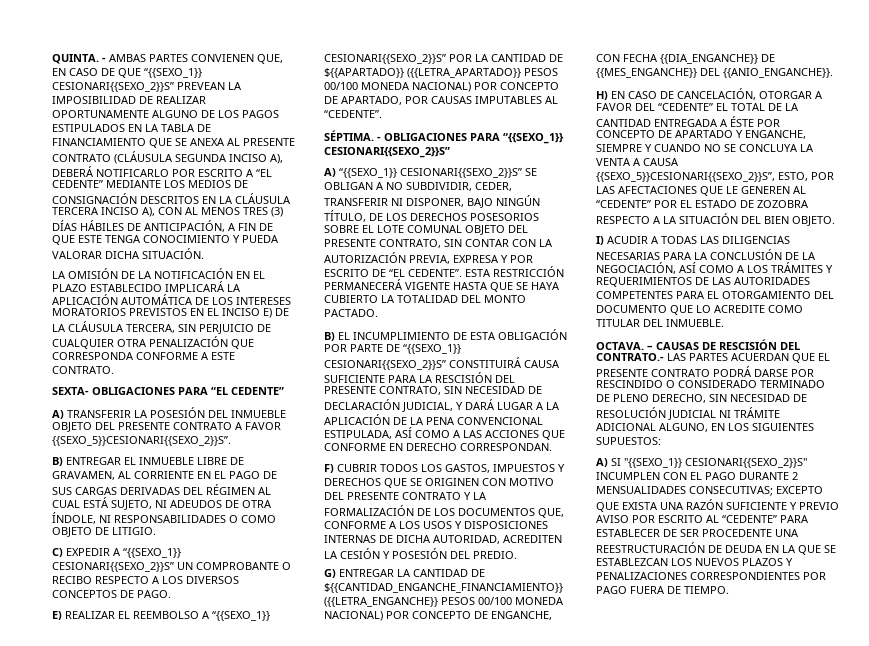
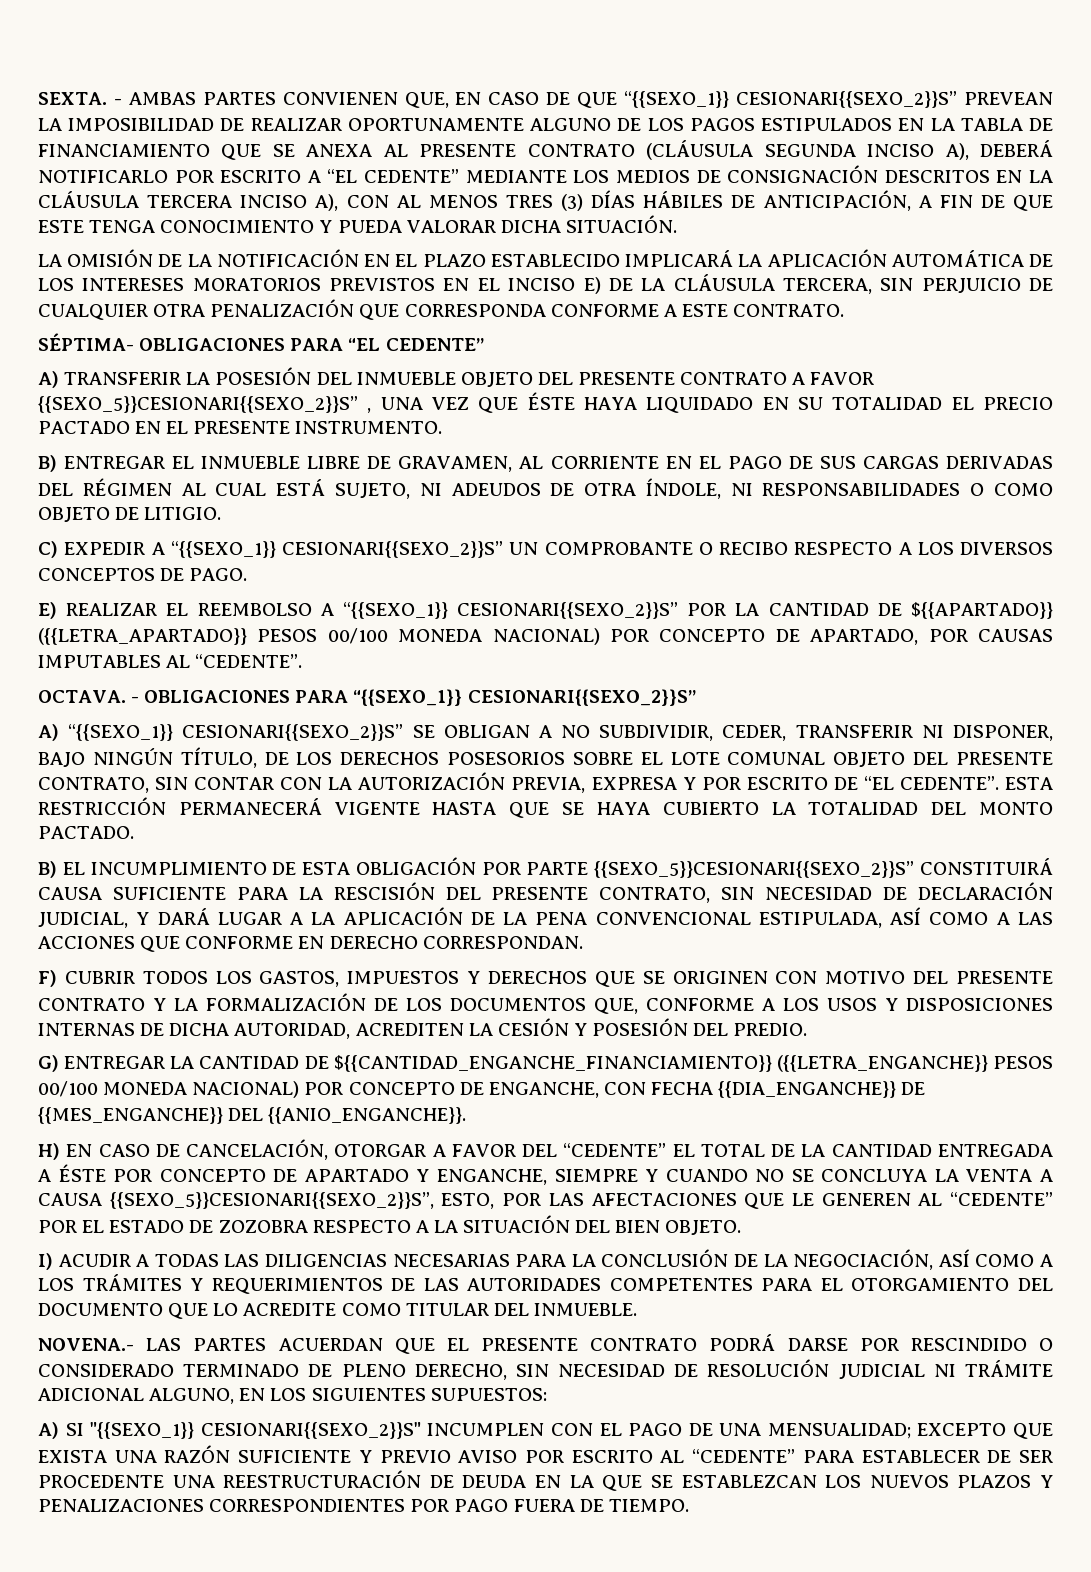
- QUINTA.
+ SEXTA.
- SEXTA- OBLIGACIONES PARA “EL CEDENTE”
+ SÉPTIMA- OBLIGACIONES PARA “EL CEDENTE”
- A) TRANSFERIR LA POSESIÓN DEL INMUEBLE OBJETO DEL PRESENTE CONTRATO A FAVOR {{SEXO_5}}CESIONARI{{SEXO_2}}S”.
+ A) TRANSFERIR LA POSESIÓN DEL INMUEBLE OBJETO DEL PRESENTE CONTRATO A FAVOR {{SEXO_5}}CESIONARI{{SEXO_2}}S” , UNA VEZ QUE ÉSTE HAYA LIQUIDADO EN SU TOTALIDAD EL PRECIO PACTADO EN EL PRESENTE INSTRUMENTO.
- SÉPTIMA.
+ OCTAVA.
- B) EL INCUMPLIMIENTO DE ESTA OBLIGACIÓN POR PARTE DE “{{SEXO_1}} CESIONARI{{SEXO_2}}S” CONSTITUIRÁ CAUSA SUFICIENTE PARA LA RESCISIÓN DEL PRESENTE CONTRATO, SIN NECESIDAD DE DECLARACIÓN JUDICIAL, Y DARÁ LUGAR A LA APLICACIÓN DE LA PENA CONVENCIONAL ESTIPULADA, ASÍ COMO A LAS ACCIONES QUE CONFORME EN DERECHO CORRESPONDAN.
+ B) EL INCUMPLIMIENTO DE ESTA OBLIGACIÓN POR PARTE {{SEXO_5}}CESIONARI{{SEXO_2}}S” CONSTITUIRÁ CAUSA SUFICIENTE PARA LA RESCISIÓN DEL PRESENTE CONTRATO, SIN NECESIDAD DE DECLARACIÓN JUDICIAL, Y DARÁ LUGAR A LA APLICACIÓN DE LA PENA CONVENCIONAL ESTIPULADA, ASÍ COMO A LAS ACCIONES QUE CONFORME EN DERECHO CORRESPONDAN.
- OCTAVA. – CAUSAS DE RESCISIÓN DEL CONTRATO.- LAS PARTES ACUERDAN QUE EL PRESENTE CONTRATO PODRÁ DARSE POR RESCINDIDO O CONSIDERADO TERMINADO DE PLENO DERECHO, SIN NECESIDAD DE RESOLUCIÓN JUDICIAL NI TRÁMITE ADICIONAL ALGUNO, EN LOS SIGUIENTES SUPUESTOS:
+ NOVENA.- LAS PARTES ACUERDAN QUE EL PRESENTE CONTRATO PODRÁ DARSE POR RESCINDIDO O CONSIDERADO TERMINADO DE PLENO DERECHO, SIN NECESIDAD DE RESOLUCIÓN JUDICIAL NI TRÁMITE ADICIONAL ALGUNO, EN LOS SIGUIENTES SUPUESTOS:
- A) SI "{{SEXO_1}} CESIONARI{{SEXO_2}}S" INCUMPLEN CON EL PAGO DURANTE 2 MENSUALIDADES CONSECUTIVAS; EXCEPTO QUE EXISTA UNA RAZÓN SUFICIENTE Y PREVIO AVISO POR ESCRITO AL “CEDENTE” PARA ESTABLECER DE SER PROCEDENTE UNA REESTRUCTURACIÓN DE DEUDA EN LA QUE SE ESTABLEZCAN LOS NUEVOS PLAZOS Y PENALIZACIONES CORRESPONDIENTES POR PAGO FUERA DE TIEMPO.
+ A) SI "{{SEXO_1}} CESIONARI{{SEXO_2}}S" INCUMPLEN CON EL PAGO DE UNA MENSUALIDAD; EXCEPTO QUE EXISTA UNA RAZÓN SUFICIENTE Y PREVIO AVISO POR ESCRITO AL “CEDENTE” PARA ESTABLECER DE SER PROCEDENTE UNA REESTRUCTURACIÓN DE DEUDA EN LA QUE SE ESTABLEZCAN LOS NUEVOS PLAZOS Y PENALIZACIONES CORRESPONDIENTES POR PAGO FUERA DE TIEMPO.

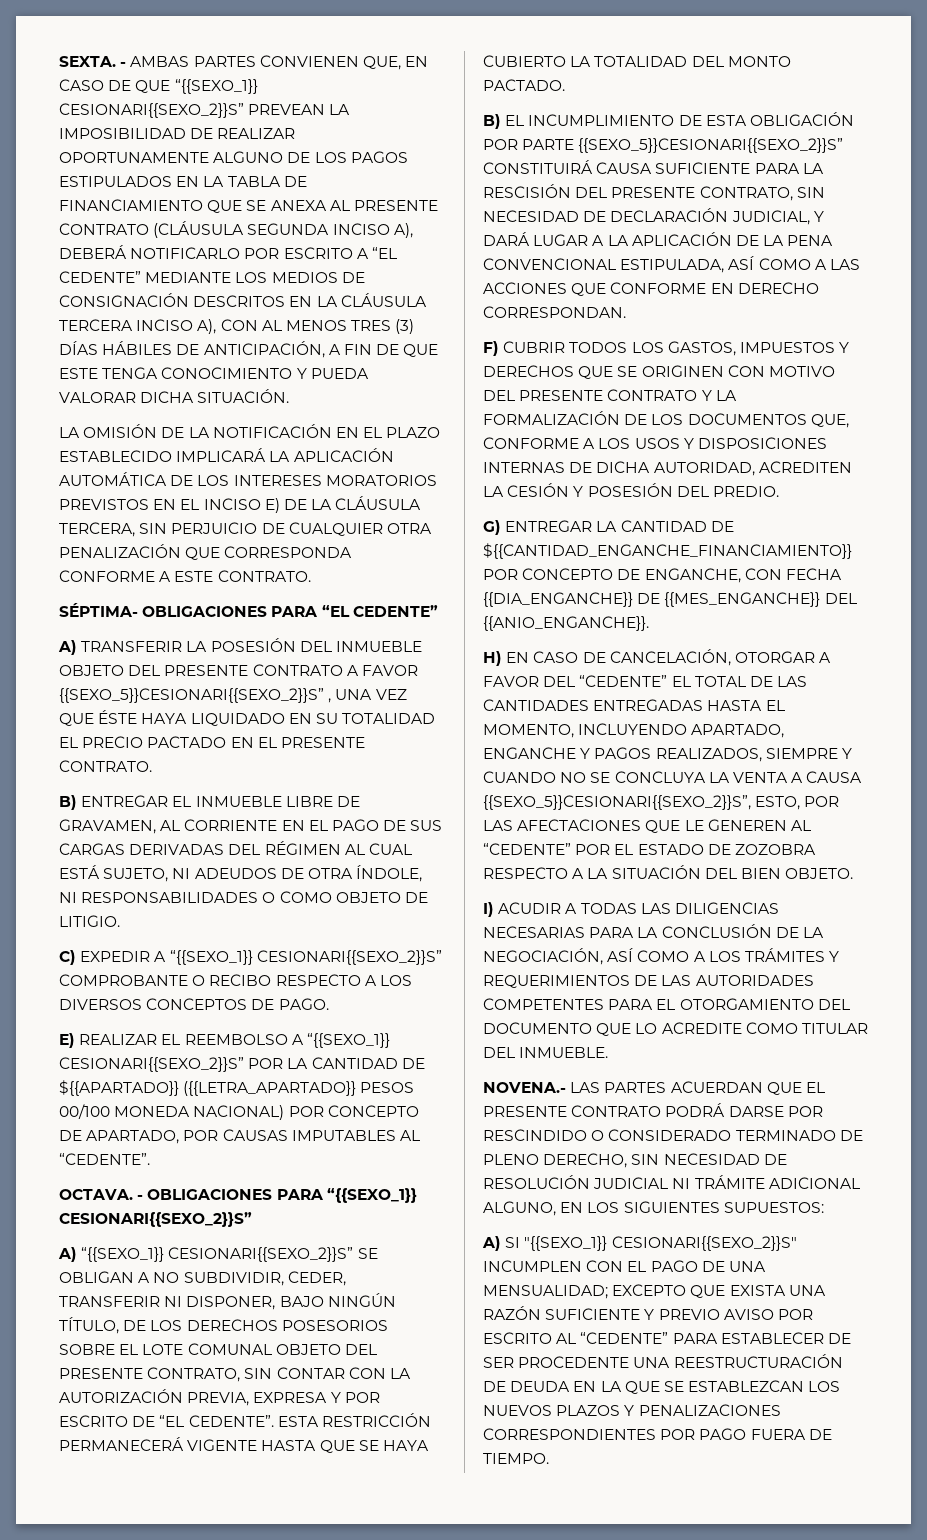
- A) TRANSFERIR LA POSESIÓN DEL INMUEBLE OBJETO DEL PRESENTE CONTRATO A FAVOR {{SEXO_5}}CESIONARI{{SEXO_2}}S” , UNA VEZ QUE ÉSTE HAYA LIQUIDADO EN SU TOTALIDAD EL PRECIO PACTADO EN EL PRESENTE INSTRUMENTO.
+ A) TRANSFERIR LA POSESIÓN DEL INMUEBLE OBJETO DEL PRESENTE CONTRATO A FAVOR {{SEXO_5}}CESIONARI{{SEXO_2}}S” , UNA VEZ QUE ÉSTE HAYA LIQUIDADO EN SU TOTALIDAD EL PRECIO PACTADO EN EL PRESENTE CONTRATO.
- C) EXPEDIR A “{{SEXO_1}} CESIONARI{{SEXO_2}}S” UN COMPROBANTE O RECIBO RESPECTO A LOS DIVERSOS CONCEPTOS DE PAGO.
+ C) EXPEDIR A “{{SEXO_1}} CESIONARI{{SEXO_2}}S” COMPROBANTE O RECIBO RESPECTO A LOS DIVERSOS CONCEPTOS DE PAGO.
- G) ENTREGAR LA CANTIDAD DE ${{CANTIDAD_ENGANCHE_FINANCIAMIENTO}} ({{LETRA_ENGANCHE}} PESOS 00/100 MONEDA NACIONAL) POR CONCEPTO DE ENGANCHE, CON FECHA {{DIA_ENGANCHE}} DE {{MES_ENGANCHE}} DEL {{ANIO_ENGANCHE}}.
+ G) ENTREGAR LA CANTIDAD DE ${{CANTIDAD_ENGANCHE_FINANCIAMIENTO}} POR CONCEPTO DE ENGANCHE, CON FECHA {{DIA_ENGANCHE}} DE {{MES_ENGANCHE}} DEL {{ANIO_ENGANCHE}}.
- H) EN CASO DE CANCELACIÓN, OTORGAR A FAVOR DEL “CEDENTE” EL TOTAL DE LA CANTIDAD ENTREGADA A ÉSTE POR CONCEPTO DE APARTADO Y ENGANCHE, SIEMPRE Y CUANDO NO SE CONCLUYA LA VENTA A CAUSA {{SEXO_5}}CESIONARI{{SEXO_2}}S”, ESTO, POR LAS AFECTACIONES QUE LE GENEREN AL “CEDENTE” POR EL ESTADO DE ZOZOBRA RESPECTO A LA SITUACIÓN DEL BIEN OBJETO.
+ H) EN CASO DE CANCELACIÓN, OTORGAR A FAVOR DEL “CEDENTE” EL TOTAL DE LAS CANTIDADES ENTREGADAS HASTA EL MOMENTO, INCLUYENDO APARTADO, ENGANCHE Y PAGOS REALIZADOS, SIEMPRE Y CUANDO NO SE CONCLUYA LA VENTA A CAUSA {{SEXO_5}}CESIONARI{{SEXO_2}}S”, ESTO, POR LAS AFECTACIONES QUE LE GENEREN AL “CEDENTE” POR EL ESTADO DE ZOZOBRA RESPECTO A LA SITUACIÓN DEL BIEN OBJETO.

